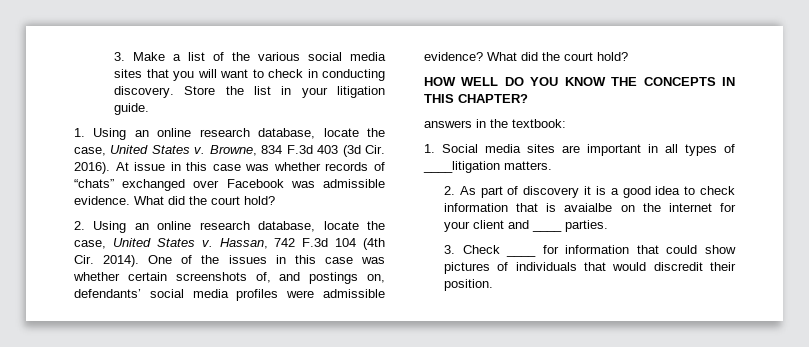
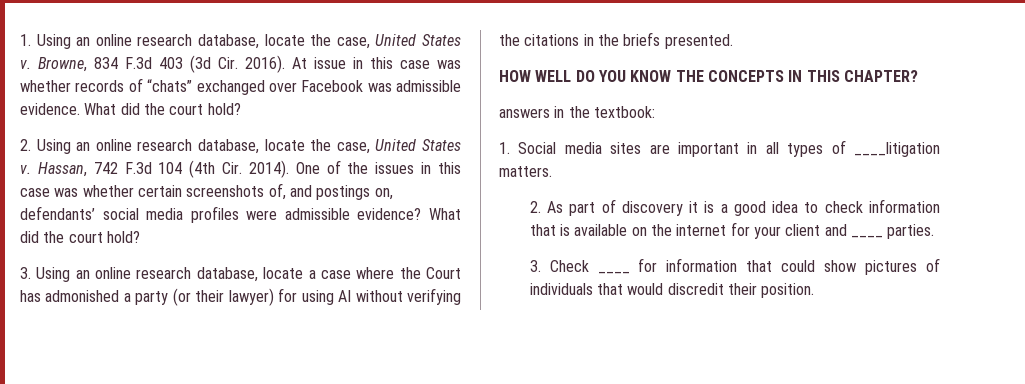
- 3. Make a list of the various social media sites that you will want to check in conducting discovery. Store the list in your litigation guide.
+ 3. Using an online research database, locate a case where the Court has admonished a party (or their lawyer) for using AI without verifying the citations in the briefs presented.
- 2. As part of discovery it is a good idea to check information that is avaialbe on the internet for your client and ____ parties.
+ 2. As part of discovery it is a good idea to check information that is available on the internet for your client and ____ parties.

